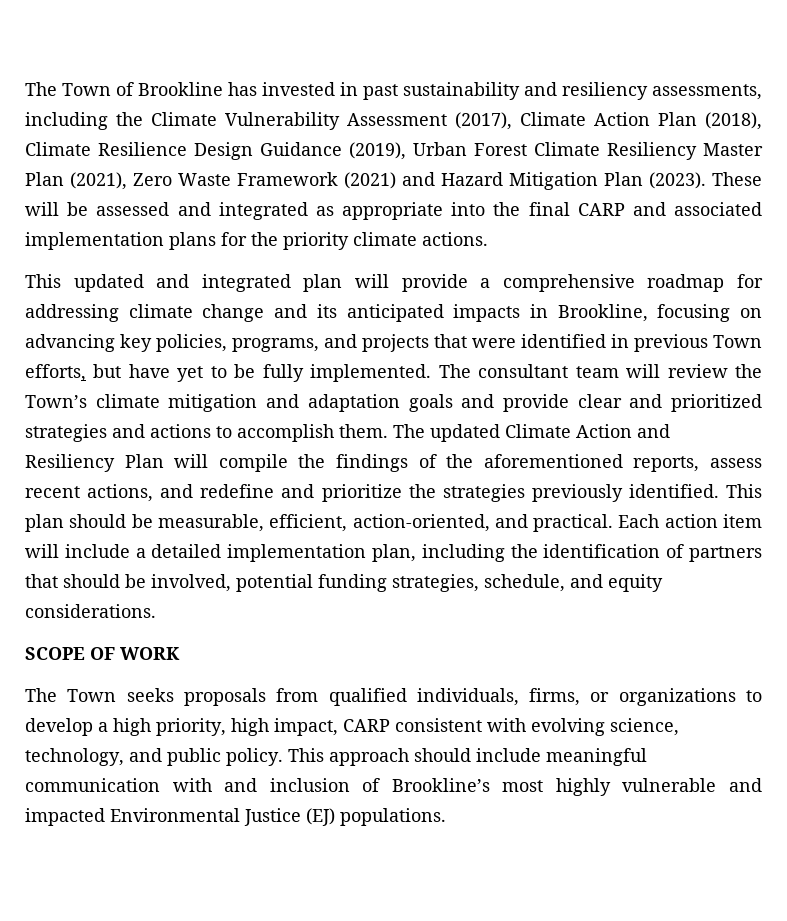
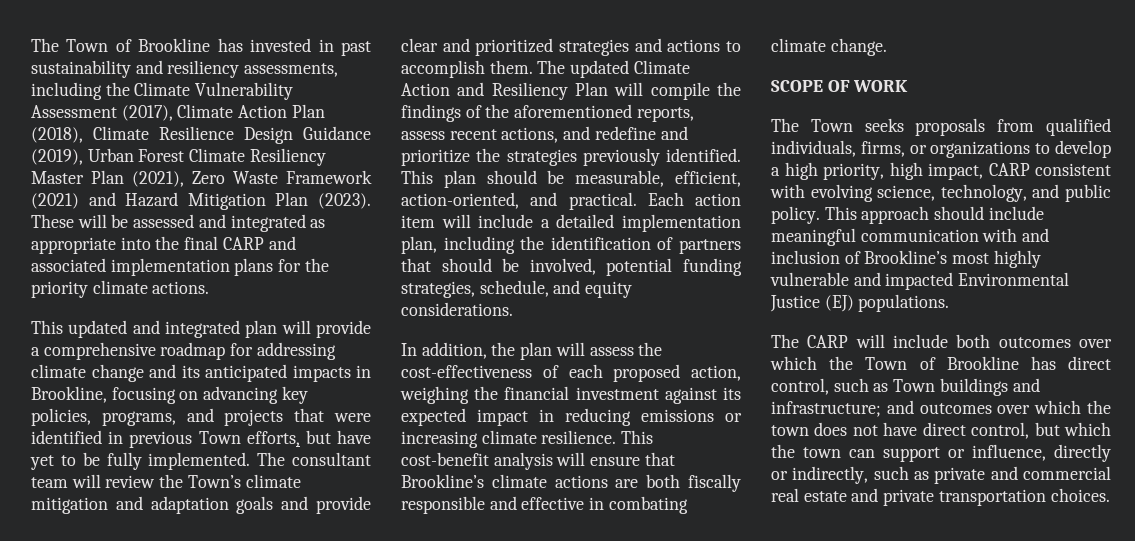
+ In addition, the plan will assess the cost-effectiveness of each proposed action, weighing the financial investment against its expected impact in reducing emissions or increasing climate resilience. This cost-benefit analysis will ensure that Brookline’s climate actions are both fiscally responsible and effective in combating climate change.
+ The CARP will include both outcomes over which the Town of Brookline has direct control, such as Town buildings and infrastructure; and outcomes over which the town does not have direct control, but which the town can support or influence, directly or indirectly, such as private and commercial real estate and private transportation choices.

